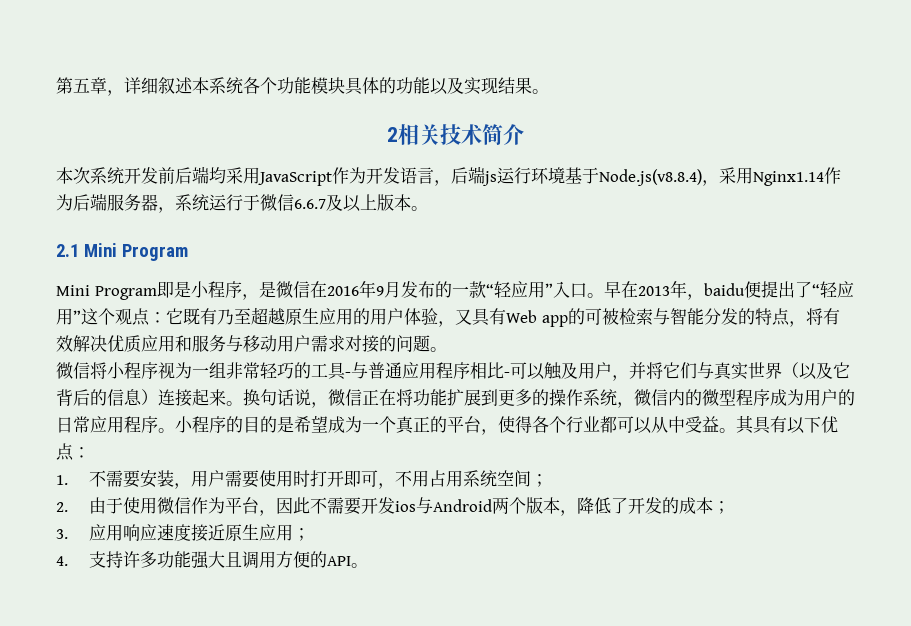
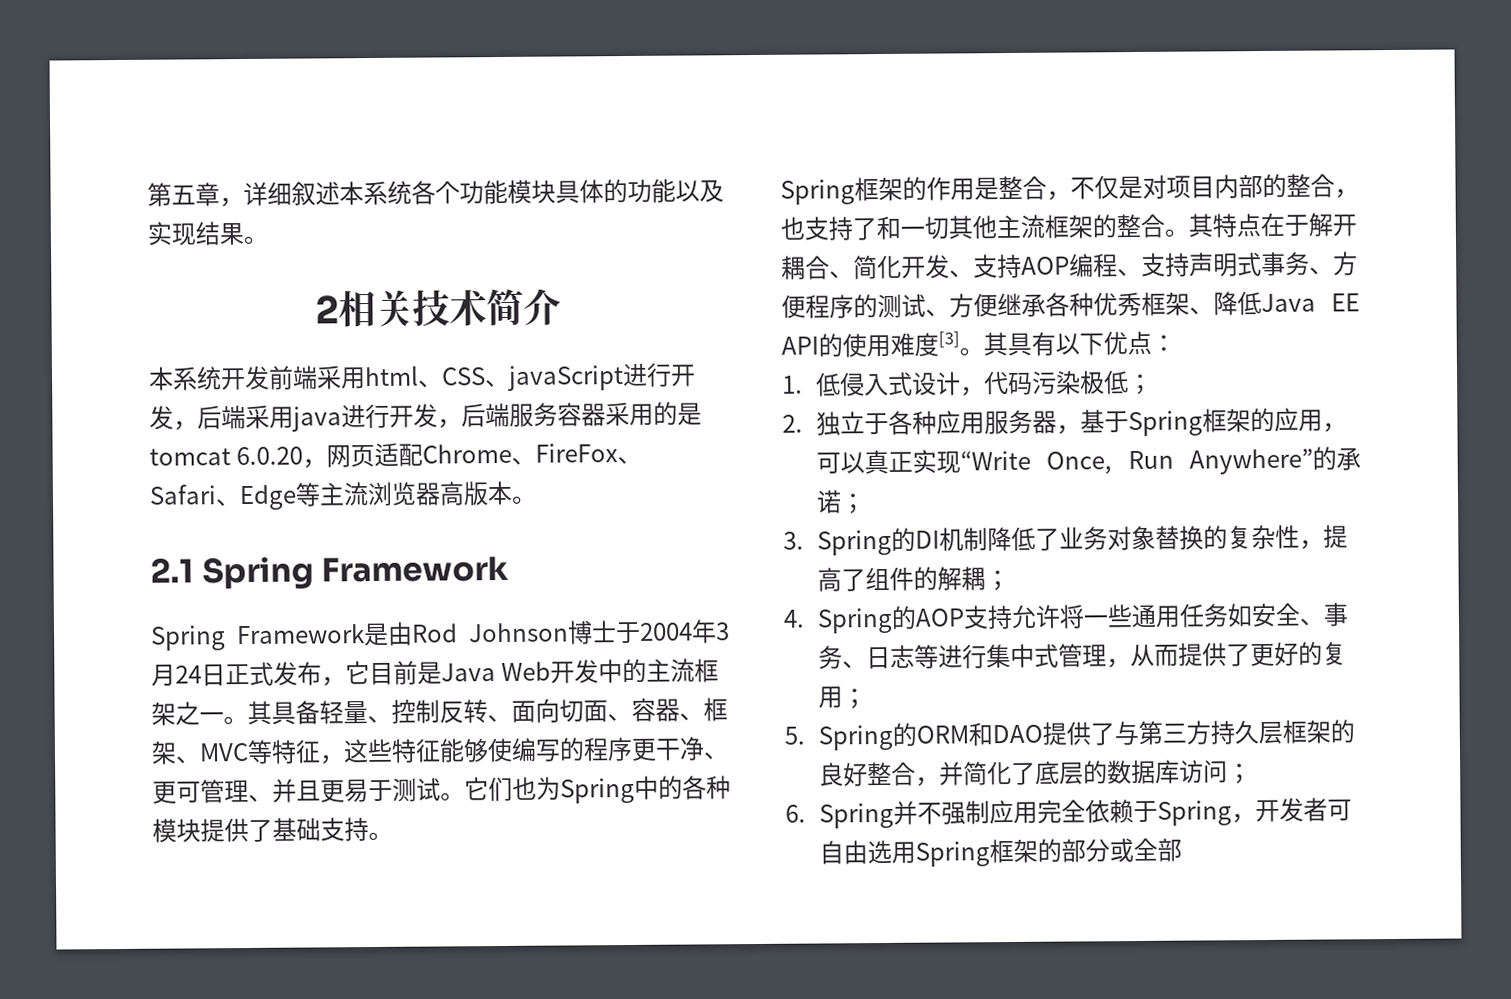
- 本次系统开发前后端均采用JavaScript作为开发语言，后端js运行环境基于Node.js(v8.8.4)，采用Nginx1.14作为后端服务器，系统运行于微信6.6.7及以上版本。
- 2.1 Mini Program
- Mini Program即是小程序，是微信在2016年9月发布的一款“轻应用”入口。早在2013年，baidu便提出了“轻应用”这个观点：它既有乃至超越原生应用的用户体验，又具有Web app的可被检索与智能分发的特点，将有效解决优质应用和服务与移动用户需求对接的问题。
- 微信将小程序视为一组非常轻巧的工具-与普通应用程序相比-可以触及用户，并将它们与真实世界（以及它背后的信息）连接起来。换句话说，微信正在将功能扩展到更多的操作系统，微信内的微型程序成为用户的日常应用程序。小程序的目的是希望成为一个真正的平台，使得各个行业都可以从中受益。
+ 本系统开发前端采用html、CSS、javaScript进行开发，后端采用java进行开发，后端服务容器采用的是tomcat 6.0.20，网页适配Chrome、FireFox、Safari、Edge等主流浏览器高版本。
+ 2.1 Spring Framework
+ Spring Framework是由Rod Johnson博士于2004年3月24日正式发布，它目前是Java Web开发中的主流框架之一。其具备轻量、控制反转、面向切面、容器、框架、MVC等特征，这些特征能够使编写的程序更干净、更可管理、并且更易于测试。它们也为Spring中的各种模块提供了基础支持。
+ Spring框架的作用是整合，不仅是对项目内部的整合，也支持了和一切其他主流框架的整合。其特点在于解开耦合、简化开发、支持AOP编程、支持声明式事务、方便程序的测试、方便继承各种优秀框架、降低Java EE API的使用难度[3]。
- 1.不需要安装，用户需要使用时打开即可，不用占用系统空间；
- 2.由于使用微信作为平台，因此不需要开发ios与Android两个版本，降低了开发的成本；
- 3.应用响应速度接近原生应用；
- 4.支持许多功能强大且调用方便的API。
+ 1.低侵入式设计，代码污染极低；
+ 2.独立于各种应用服务器，基于Spring框架的应用，可以真正实现“Write Once, Run Anywhere”的承诺；
+ 3. Spring的DI机制降低了业务对象替换的复杂性，提高了组件的解耦；
+ 4. Spring的AOP支持允许将一些通用任务如安全、事务、日志等进行集中式管理，从而提供了更好的复用；
+ 5. Spring的ORM和DAO提供了与第三方持久层框架的良好整合，并简化了底层的数据库访问；
+ 6. Spring并不强制应用完全依赖于Spring，开发者可自由选用Spring框架的部分或全部

